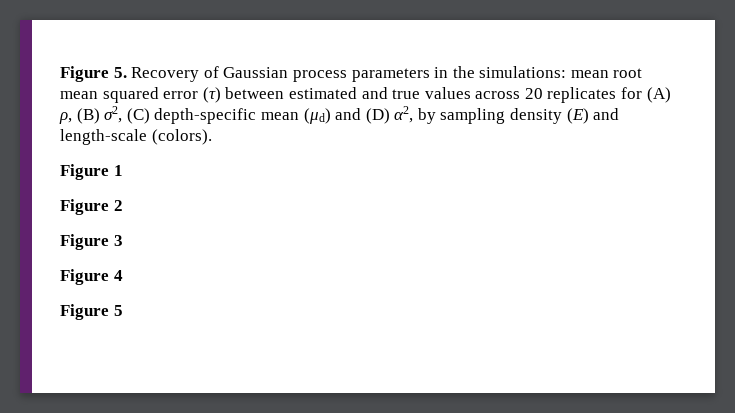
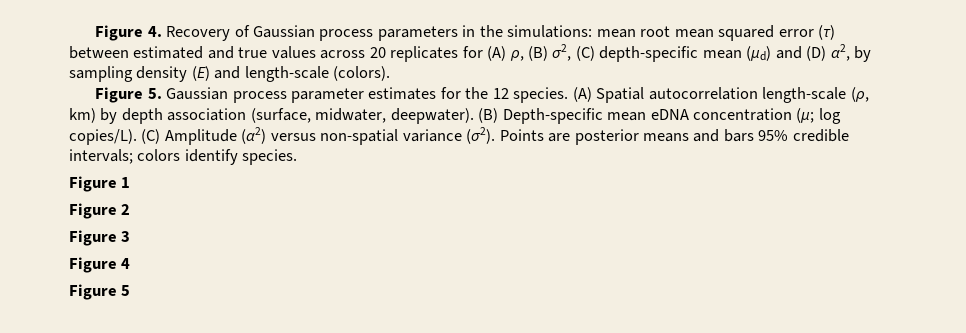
- Figure 5. Recovery of Gaussian process parameters in the simulations: mean root mean squared error (τ) between estimated and true values across 20 replicates for (A) ρ, (B) σ2, (C) depth-specific mean (μd) and (D) α2, by sampling density (E) and length-scale (colors).
+ Figure 4. Recovery of Gaussian process parameters in the simulations: mean root mean squared error (τ) between estimated and true values across 20 replicates for (A) ρ, (B) σ2, (C) depth-specific mean (μd) and (D) α2, by sampling density (E) and length-scale (colors).
+ Figure 5. Gaussian process parameter estimates for the 12 species. (A) Spatial autocorrelation length-scale (ρ, km) by depth association (surface, midwater, deepwater). (B) Depth-specific mean eDNA concentration (μ; log copies/L). (C) Amplitude (α2) versus non-spatial variance (σ2). Points are posterior means and bars 95% credible intervals; colors identify species.

